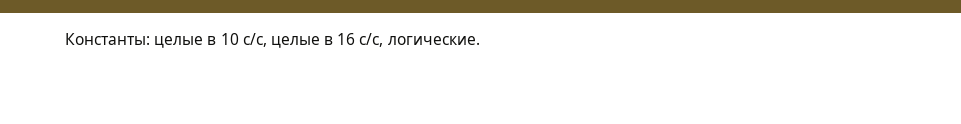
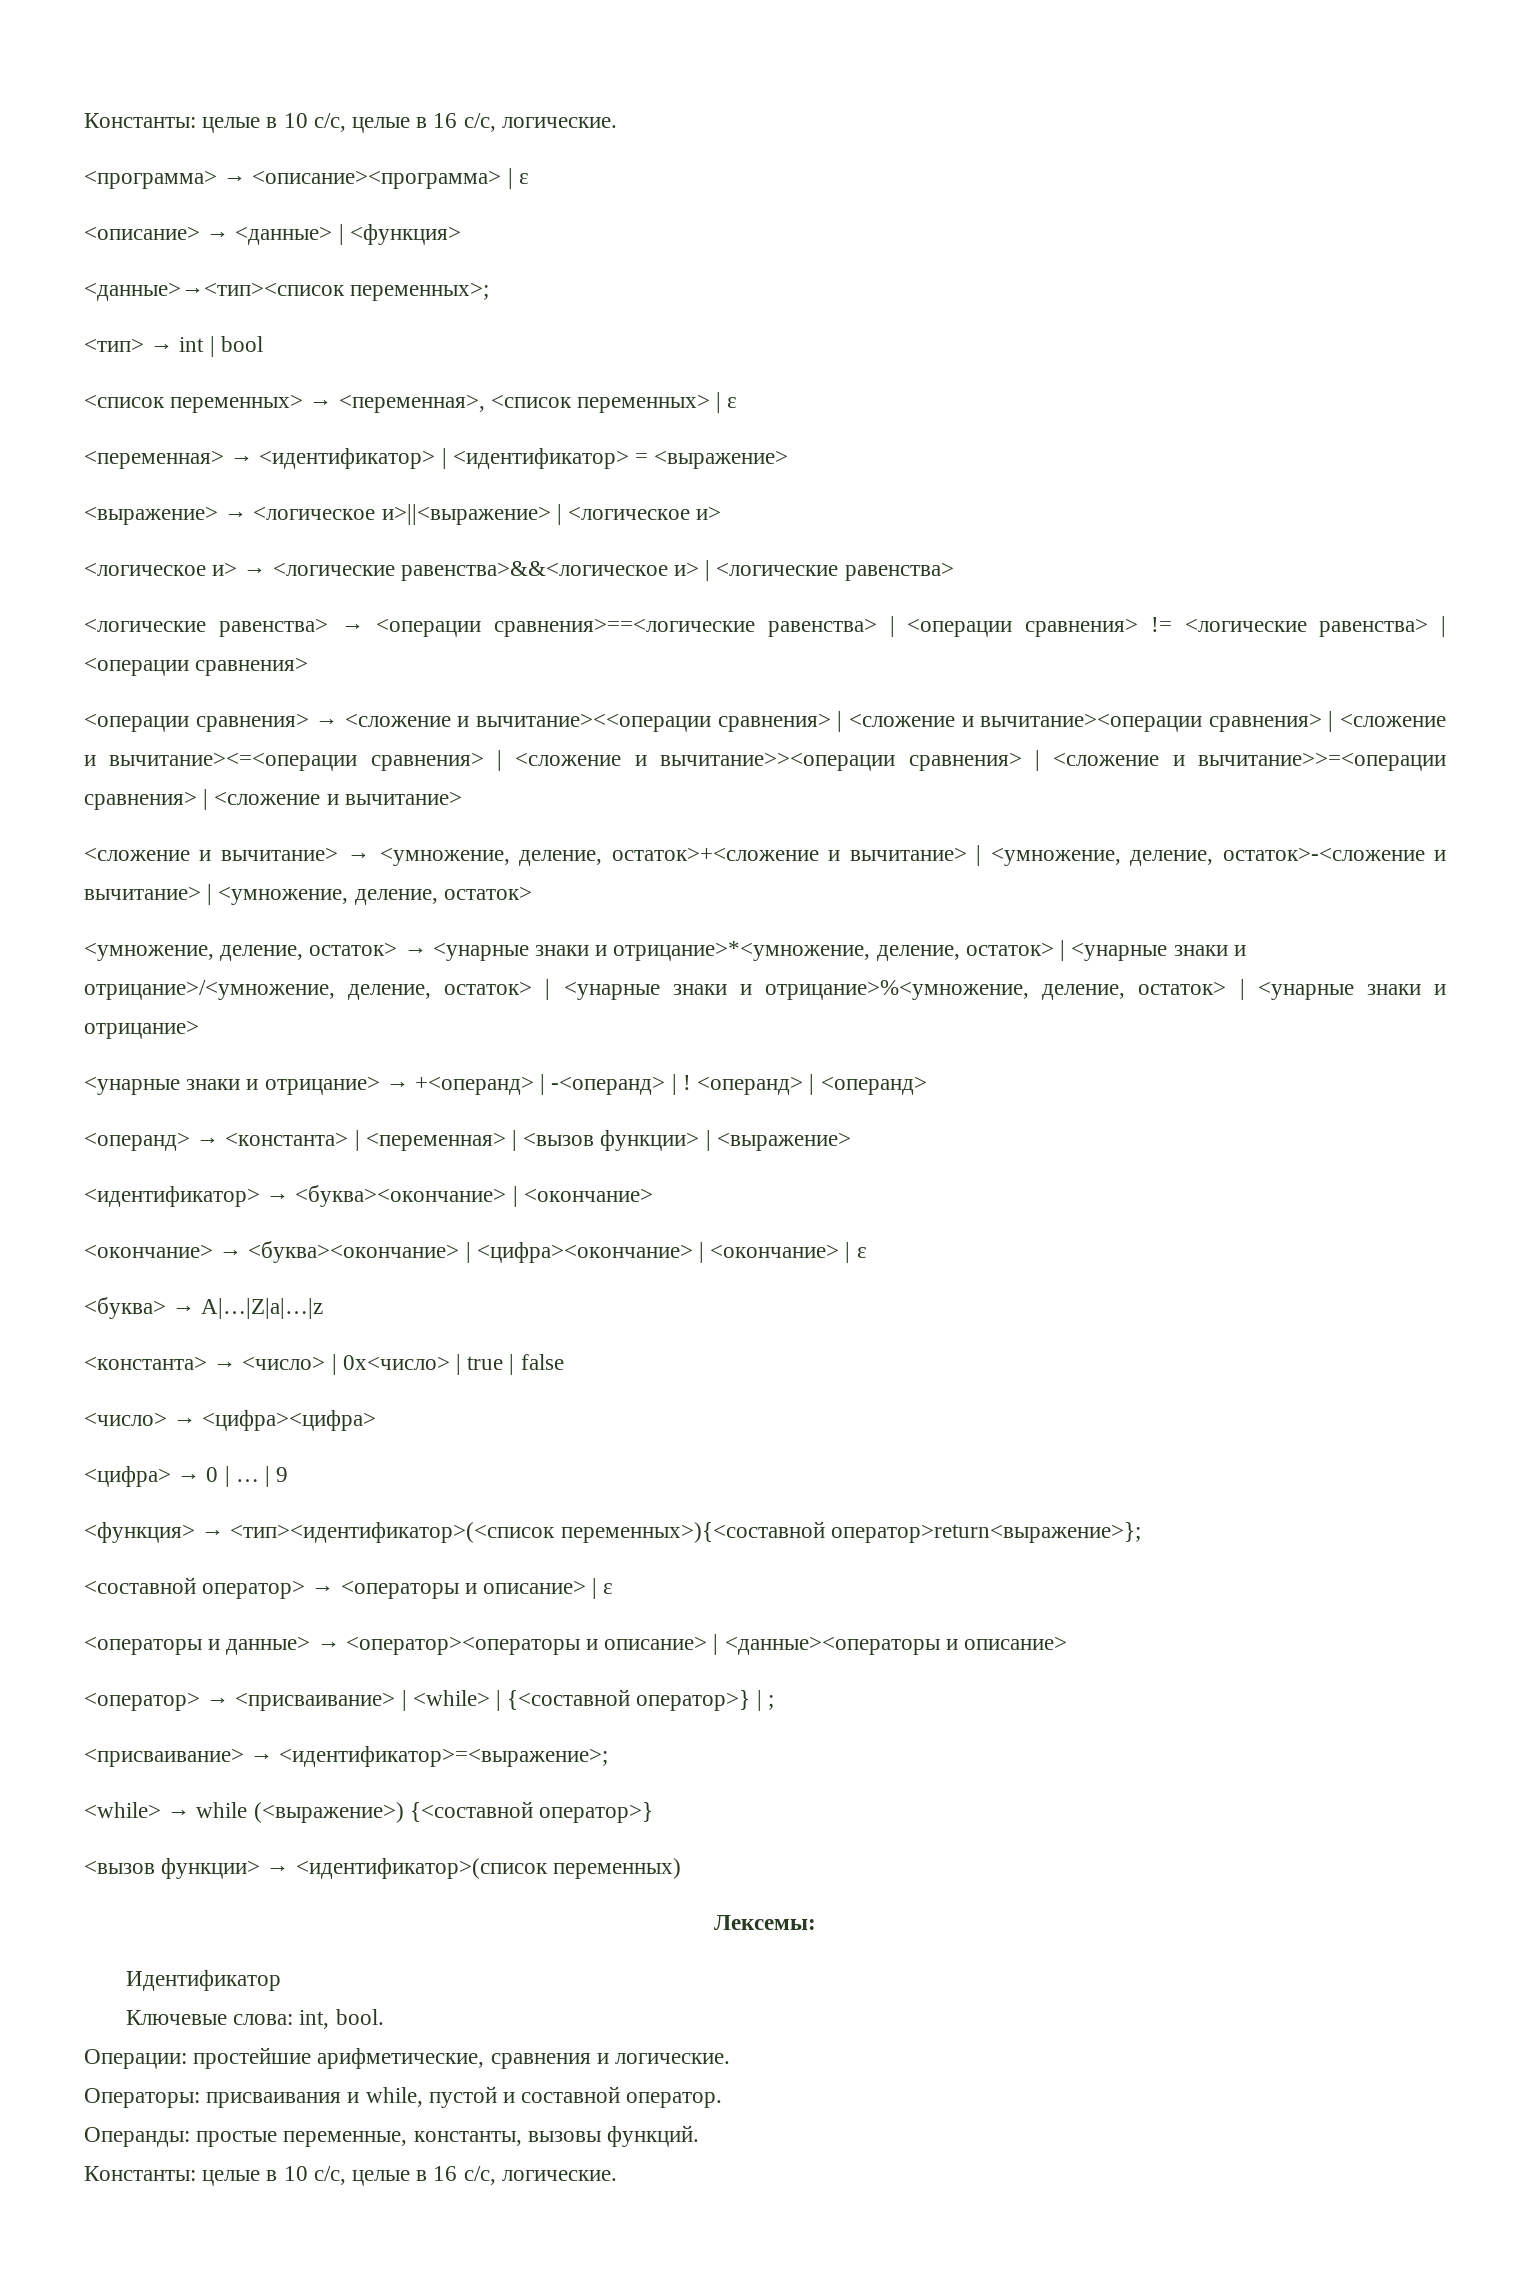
+ <программа> → <описание><программа> | ε
+ <описание> → <данные> | <функция>
+ <данные>→<тип><список переменных>;
+ <тип> → int | bool
+ <список переменных> → <переменная>, <список переменных> | ε
+ <переменная> → <идентификатор> | <идентификатор> = <выражение>
+ <выражение> → <логическое и>||<выражение> | <логическое и>
+ <логическое и> → <логические равенства>&&<логическое и> | <логические равенства>
+ <логические равенства> → <операции сравнения>==<логические равенства> | <операции сравнения> != <логические равенства> | <операции сравнения>
+ <операции сравнения> → <сложение и вычитание><<операции сравнения> | <сложение и вычитание><операции сравнения> | <сложение и вычитание><=<операции сравнения> | <сложение и вычитание>><операции сравнения> | <сложение и вычитание>>=<операции сравнения> | <сложение и вычитание>
+ <сложение и вычитание> → <умножение, деление, остаток>+<сложение и вычитание> | <умножение, деление, остаток>-<сложение и вычитание> | <умножение, деление, остаток>
+ <умножение, деление, остаток> → <унарные знаки и отрицание>*<умножение, деление, остаток> | <унарные знаки и отрицание>/<умножение, деление, остаток> | <унарные знаки и отрицание>%<умножение, деление, остаток> | <унарные знаки и отрицание>
+ <унарные знаки и отрицание> → +<операнд> | -<операнд> | ! <операнд> | <операнд>
+ <операнд> → <константа> | <переменная> | <вызов функции> | <выражение>
+ <идентификатор> → <буква><окончание> | <окончание>
+ <окончание> → <буква><окончание> | <цифра><окончание> | <окончание> | ε
+ <буква> → A|…|Z|a|…|z
+ <константа> → <число> | 0x<число> | true | false
+ <число> → <цифра><цифра>
+ <цифра> → 0 | … | 9
+ <функция> → <тип><идентификатор>(<список переменных>){<составной оператор>return<выражение>};
+ <составной оператор> → <операторы и описание> | ε
+ <операторы и данные> → <оператор><операторы и описание> | <данные><операторы и описание>
+ <оператор> → <присваивание> | <while> | {<составной оператор>} | ;
+ <присваивание> → <идентификатор>=<выражение>;
+ <while> → while (<выражение>) {<составной оператор>}
+ <вызов функции> → <идентификатор>(список переменных)
+ Лексемы:
+ Идентификатор
+ Ключевые слова: int, bool.
+ Операции: простейшие арифметические, сравнения и логические.
+ Операторы: присваивания и while, пустой и составной оператор.
+ Операнды: простые переменные, константы, вызовы функций.
+ Константы: целые в 10 c/c, целые в 16 c/c, логические.

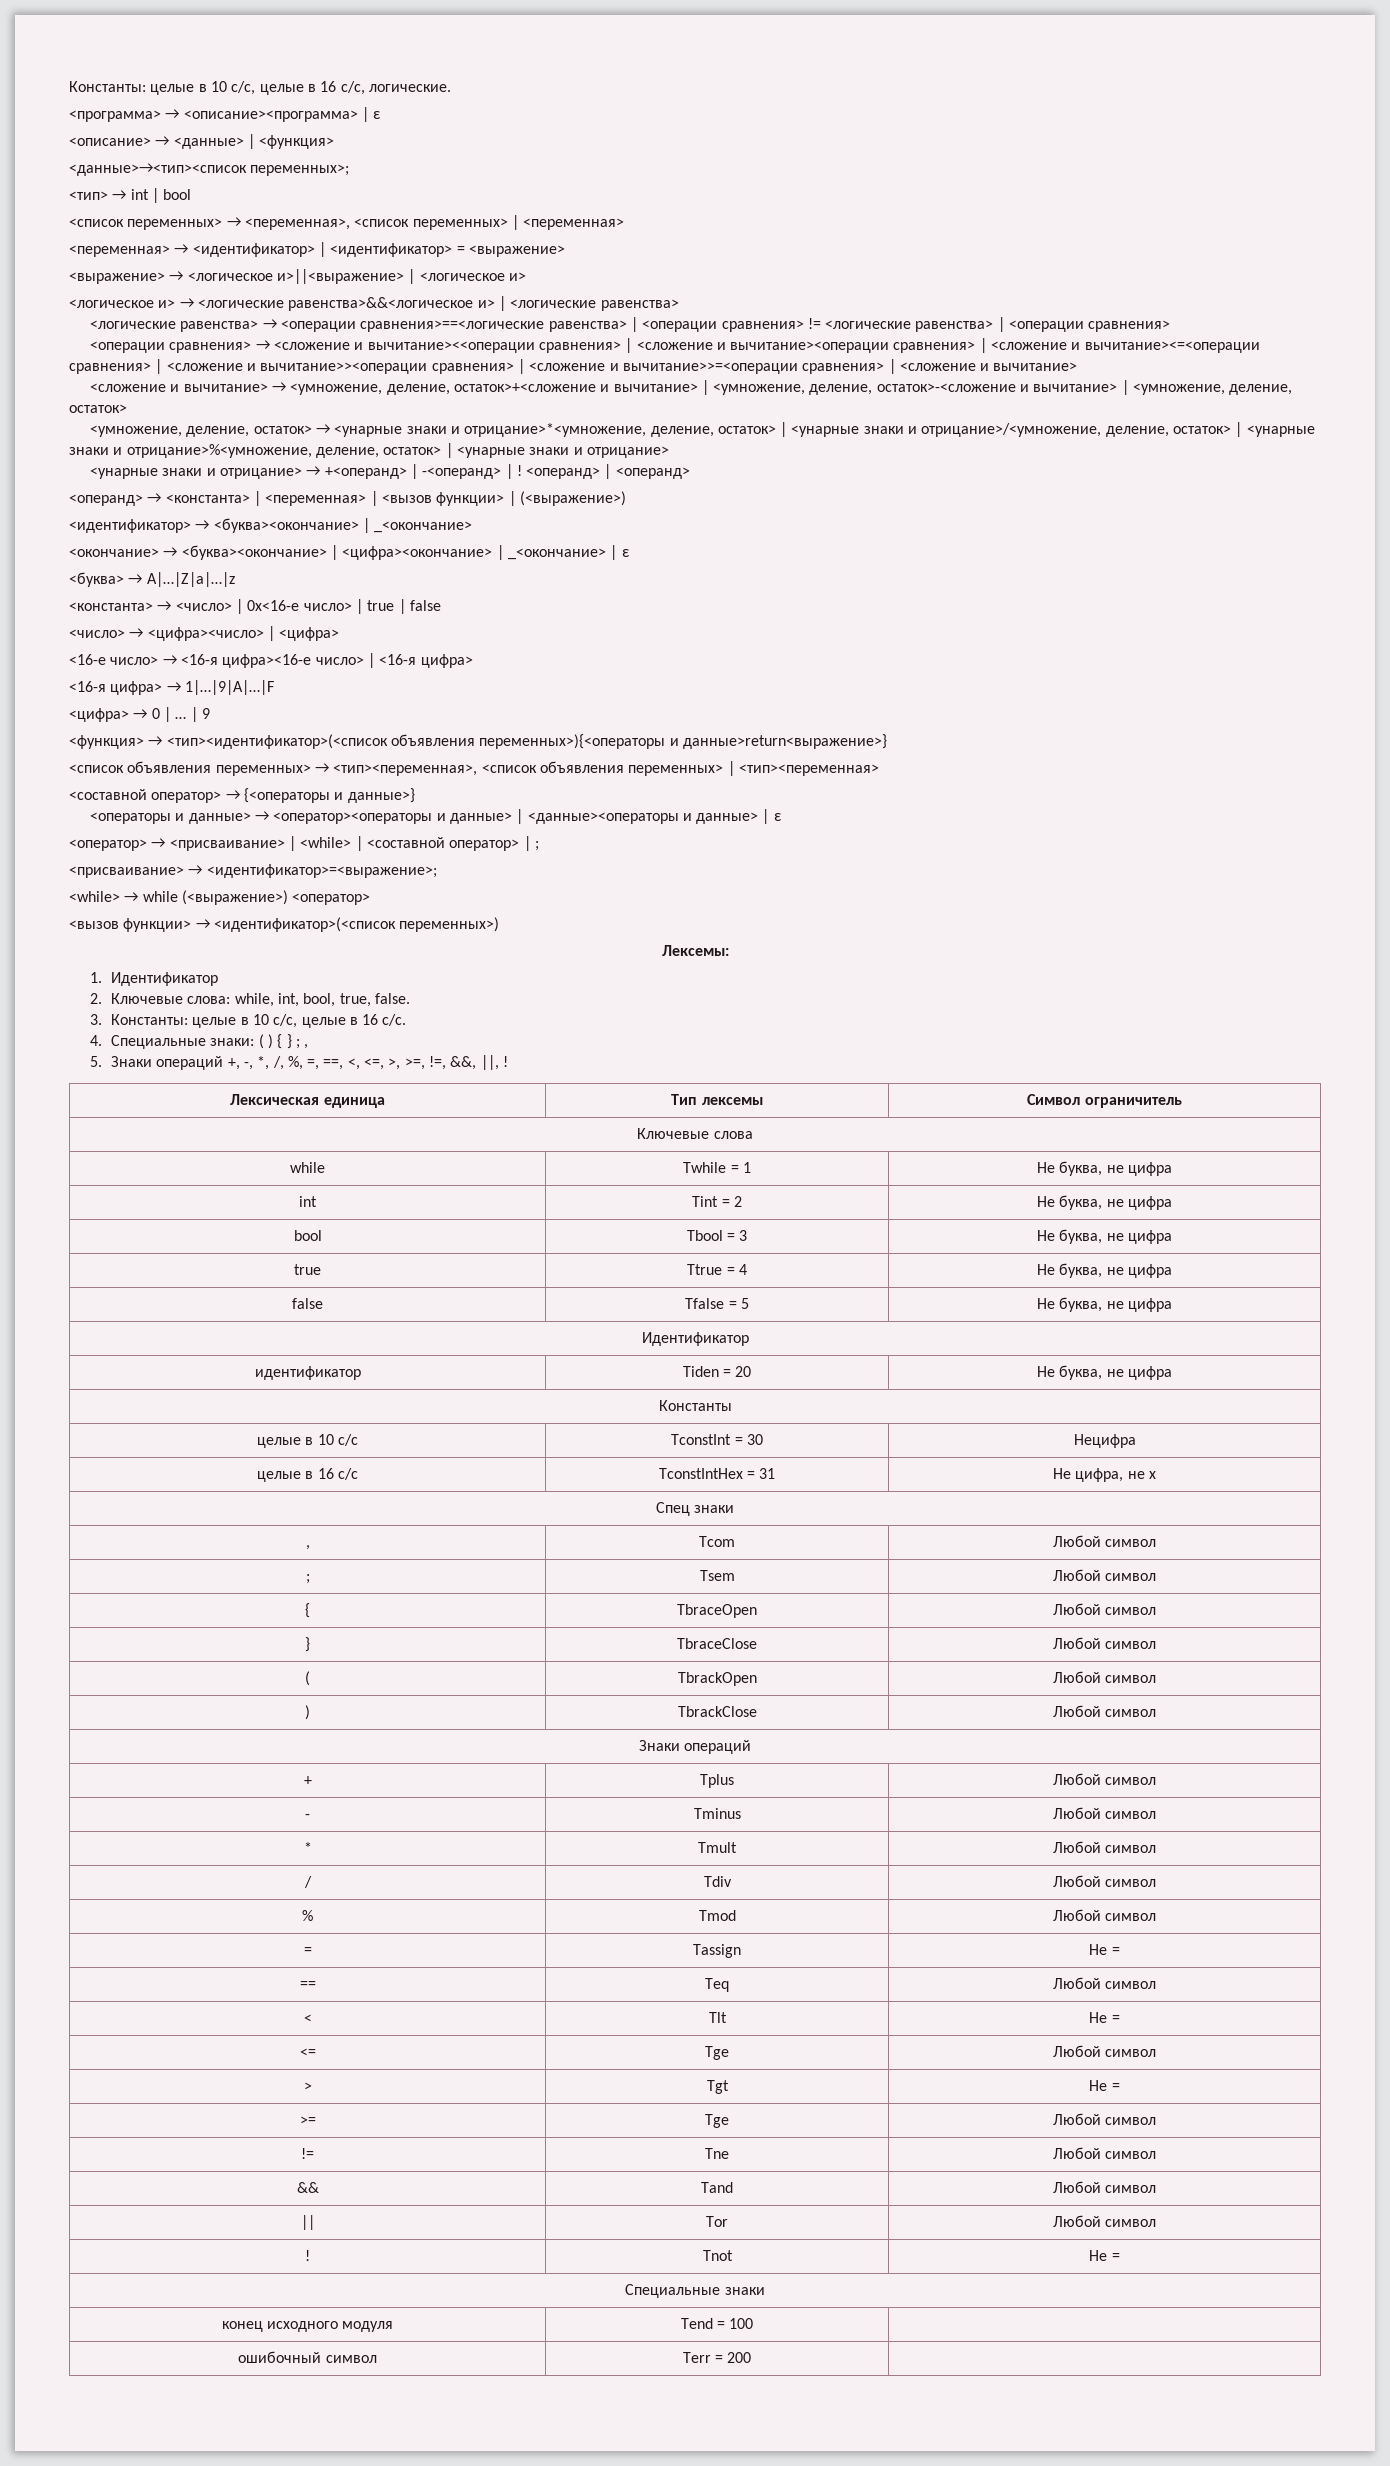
- <список переменных> → <переменная>, <список переменных> | ε
+ <список переменных> → <переменная>, <список переменных> | <переменная>
- <операнд> → <константа> | <переменная> | <вызов функции> | <выражение>
+ <операнд> → <константа> | <переменная> | <вызов функции> | (<выражение>)
- <идентификатор> → <буква><окончание> | <окончание>
+ <идентификатор> → <буква><окончание> | _<окончание>
- <окончание> → <буква><окончание> | <цифра><окончание> | <окончание> | ε
+ <окончание> → <буква><окончание> | <цифра><окончание> | _<окончание> | ε
- <константа> → <число> | 0x<число> | true | false
+ <константа> → <число> | 0x<16-е число> | true | false
- <число> → <цифра><цифра>
+ <число> → <цифра><число> | <цифра>
+ <16-е число> → <16-я цифра><16-е число> | <16-я цифра>
+ <16-я цифра> → 1|…|9|A|…|F
- <функция> → <тип><идентификатор>(<список переменных>){<составной оператор>return<выражение>};
- <составной оператор> → <операторы и описание> | ε
+ <функция> → <тип><идентификатор>(<список объявления переменных>){<операторы и данные>return<выражение>}
+ <список объявления переменных> → <тип><переменная>, <список объявления переменных> | <тип><переменная>
+ <составной оператор> → {<операторы и данные>}
- <операторы и данные> → <оператор><операторы и описание> | <данные><операторы и описание>
+ <операторы и данные> → <оператор><операторы и данные> | <данные><операторы и данные> | ε
- <оператор> → <присваивание> | <while> | {<составной оператор>} | ;
+ <оператор> → <присваивание> | <while> | <составной оператор> | ;
- <while> → while (<выражение>) {<составной оператор>}
+ <while> → while (<выражение>) <оператор>
- <вызов функции> → <идентификатор>(список переменных)
+ <вызов функции> → <идентификатор>(<список переменных>)
+ 1. Идентификатор
+ 2. Ключевые слова: while, int, bool, true, false.
+ 3. Константы: целые в 10 c/c, целые в 16 c/c.
+ 4. Специальные знаки: ( ) { } ; ,
+ 5. Знаки операций +, -, *, /, %, =, ==, <, <=, >, >=, !=, &&, ||, !
+ Лексическая единица | Тип лексемы | Символ ограничитель
+ Ключевые слова
+ while | Twhile = 1 | Не буква, не цифра
+ int | Tint = 2 | Не буква, не цифра
+ bool | Tbool = 3 | Не буква, не цифра
+ true | Ttrue = 4 | Не буква, не цифра
+ false | Tfalse = 5 | Не буква, не цифра
  Идентификатор
- Ключевые слова: int, bool.
- Операции: простейшие арифметические, сравнения и логические.
- Операторы: присваивания и while, пустой и составной оператор.
- Операнды: простые переменные, константы, вызовы функций.
- Константы: целые в 10 c/c, целые в 16 c/c, логические.
+ идентификатор | Tiden = 20 | Не буква, не цифра
+ Константы
+ целые в 10 c/c | TconstInt = 30 | Нецифра
+ целые в 16 c/c | TconstIntHex = 31 | Не цифра, не x
+ Спец знаки
+ , | Tcom | Любой символ
+ ; | Tsem | Любой символ
+ { | TbraceOpen | Любой символ
+ } | TbraceClose | Любой символ
+ ( | TbrackOpen | Любой символ
+ ) | TbrackClose | Любой символ
+ Знаки операций
+ + | Tplus | Любой символ
+ - | Tminus | Любой символ
+ * | Tmult | Любой символ
+ / | Tdiv | Любой символ
+ % | Tmod | Любой символ
+ = | Tassign | Не =
+ == | Teq | Любой символ
+ < | Tlt | Не =
+ <= | Tge | Любой символ
+ > | Tgt | Не =
+ >= | Tge | Любой символ
+ != | Tne | Любой символ
+ && | Tand | Любой символ
+ || | Tor | Любой символ
+ ! | Tnot | Не =
+ Специальные знаки
+ конец исходного модуля | Tend = 100 |
+ ошибочный символ | Terr = 200 |

